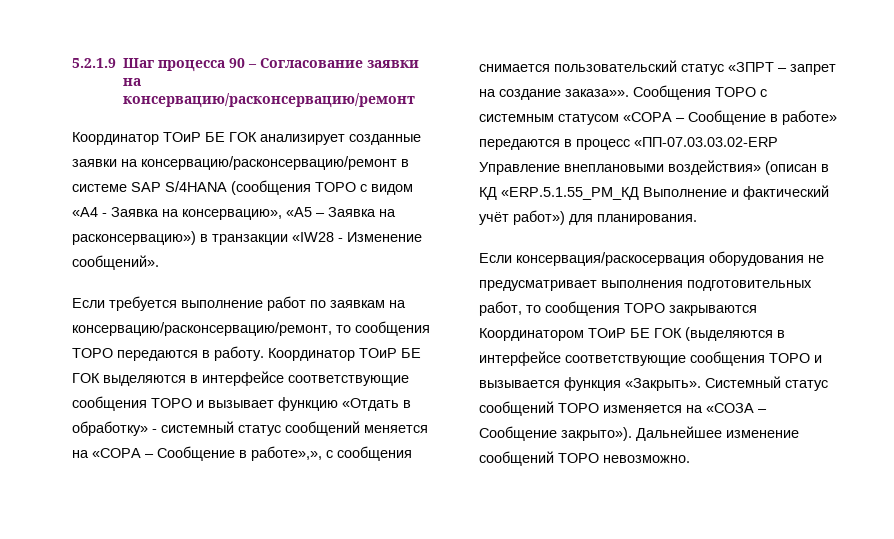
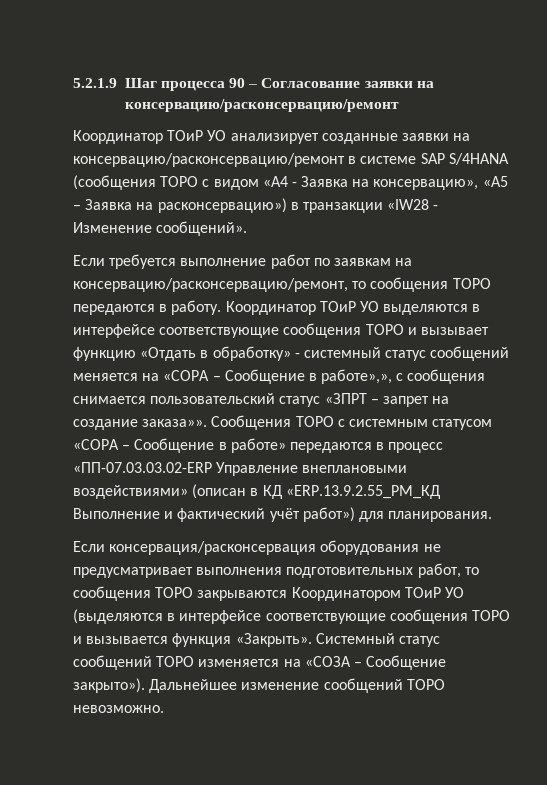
- Координатор ТОиР БЕ ГОК анализирует созданные заявки на консервацию/расконсервацию/ремонт в системе SAP S/4HANA (сообщения ТОРО с видом «A4 - Заявка на консервацию», «A5 – Заявка на расконсервацию») в транзакции «IW28 - Изменение сообщений».
+ Координатор ТОиР УО анализирует созданные заявки на консервацию/расконсервацию/ремонт в системе SAP S/4HANA (сообщения ТОРО с видом «A4 - Заявка на консервацию», «A5 – Заявка на расконсервацию») в транзакции «IW28 - Изменение сообщений».
- Координатор ТОиР БЕ ГОК выделяются в интерфейсе соответствующие сообщения ТОРО и вызывает функцию «Отдать в обработку» - системный статус сообщений меняется на «СОРА – Сообщение в работе»,», с сообщения снимается пользовательский статус «ЗПРТ – запрет на создание заказа»».
+ Координатор ТОиР УО выделяются в интерфейсе соответствующие сообщения ТОРО и вызывает функцию «Отдать в обработку» - системный статус сообщений меняется на «СОРА – Сообщение в работе»,», с сообщения снимается пользовательский статус «ЗПРТ – запрет на создание заказа»».
- Сообщения ТОРО с системным статусом «СОРА – Сообщение в работе» передаются в процесс «ПП-07.03.03.02-ERP Управление внеплановыми воздействия» (описан в КД «ERP.5.1.55_PM_КД Выполнение и фактический учёт работ») для планирования.
+ Сообщения ТОРО с системным статусом «СОРА – Сообщение в работе» передаются в процесс «ПП-07.03.03.02-ERP Управление внеплановыми воздействиями» (описан в КД «ERP.13.9.2.55_PM_КД Выполнение и фактический учёт работ») для планирования.
- Если консервация/раскосервация оборудования не предусматривает выполнения подготовительных работ, то сообщения ТОРО закрываются Координатором ТОиР БЕ ГОК (выделяются в интерфейсе соответствующие сообщения ТОРО и вызывается функция «Закрыть».
+ Если консервация/расконсервация оборудования не предусматривает выполнения подготовительных работ, то сообщения ТОРО закрываются Координатором ТОиР УО (выделяются в интерфейсе соответствующие сообщения ТОРО и вызывается функция «Закрыть».

